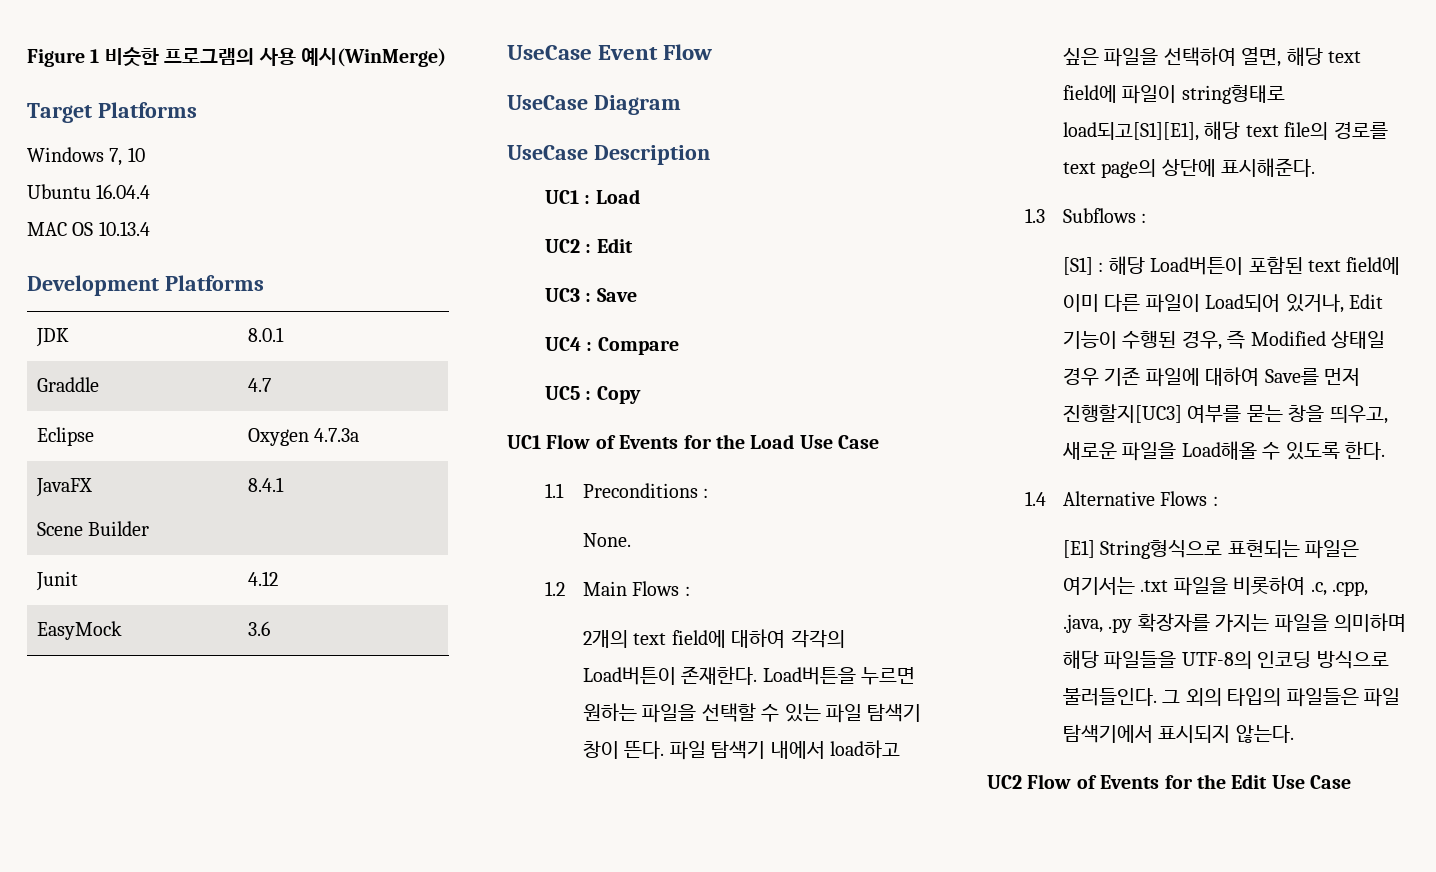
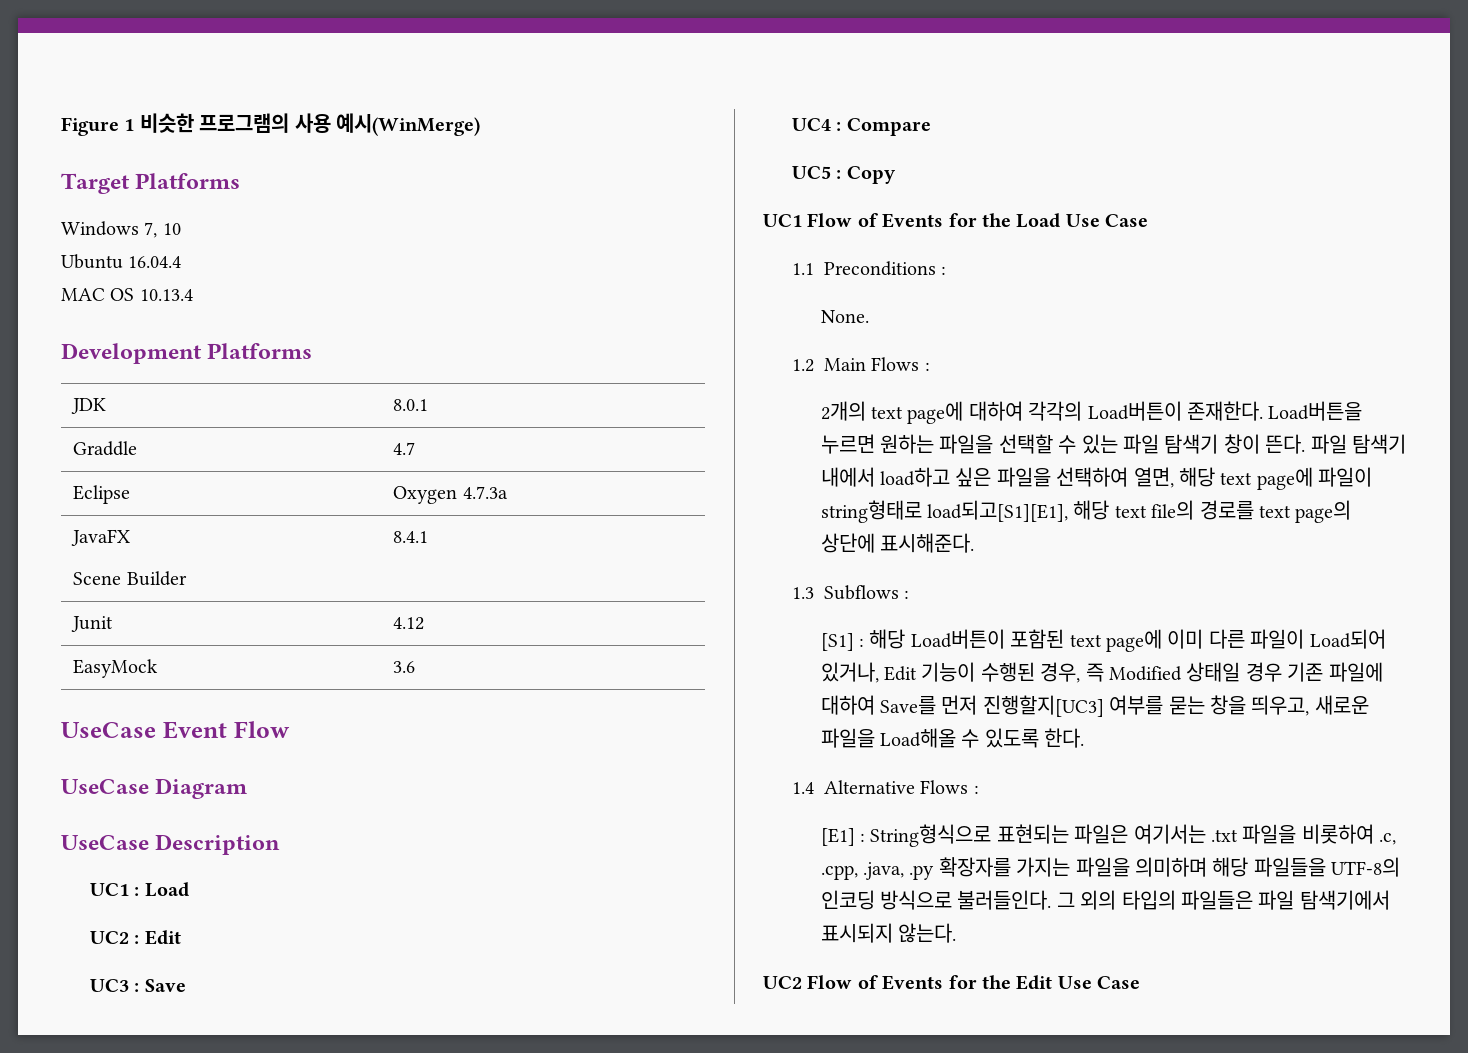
- 2개의 text field에 대하여 각각의 Load버튼이 존재한다.
+ 2개의 text page에 대하여 각각의 Load버튼이 존재한다.
- 파일 탐색기 내에서 load하고 싶은 파일을 선택하여 열면, 해당 text field에 파일이 string형태로 load되고[S1][E1], 해당 text file의 경로를 text page의 상단에 표시해준다.
+ 파일 탐색기 내에서 load하고 싶은 파일을 선택하여 열면, 해당 text page에 파일이 string형태로 load되고[S1][E1], 해당 text file의 경로를 text page의 상단에 표시해준다.
- [S1] : 해당 Load버튼이 포함된 text field에 이미 다른 파일이 Load되어 있거나, Edit 기능이 수행된 경우, 즉 Modified 상태일 경우 기존 파일에 대하여 Save를 먼저 진행할지[UC3] 여부를 묻는 창을 띄우고, 새로운 파일을 Load해올 수 있도록 한다.
+ [S1] : 해당 Load버튼이 포함된 text page에 이미 다른 파일이 Load되어 있거나, Edit 기능이 수행된 경우, 즉 Modified 상태일 경우 기존 파일에 대하여 Save를 먼저 진행할지[UC3] 여부를 묻는 창을 띄우고, 새로운 파일을 Load해올 수 있도록 한다.
- [E1] String형식으로 표현되는 파일은 여기서는 .txt 파일을 비롯하여 .c, .cpp, .java, .py 확장자를 가지는 파일을 의미하며 해당 파일들을 UTF-8의 인코딩 방식으로 불러들인다.
+ [E1] : String형식으로 표현되는 파일은 여기서는 .txt 파일을 비롯하여 .c, .cpp, .java, .py 확장자를 가지는 파일을 의미하며 해당 파일들을 UTF-8의 인코딩 방식으로 불러들인다.

